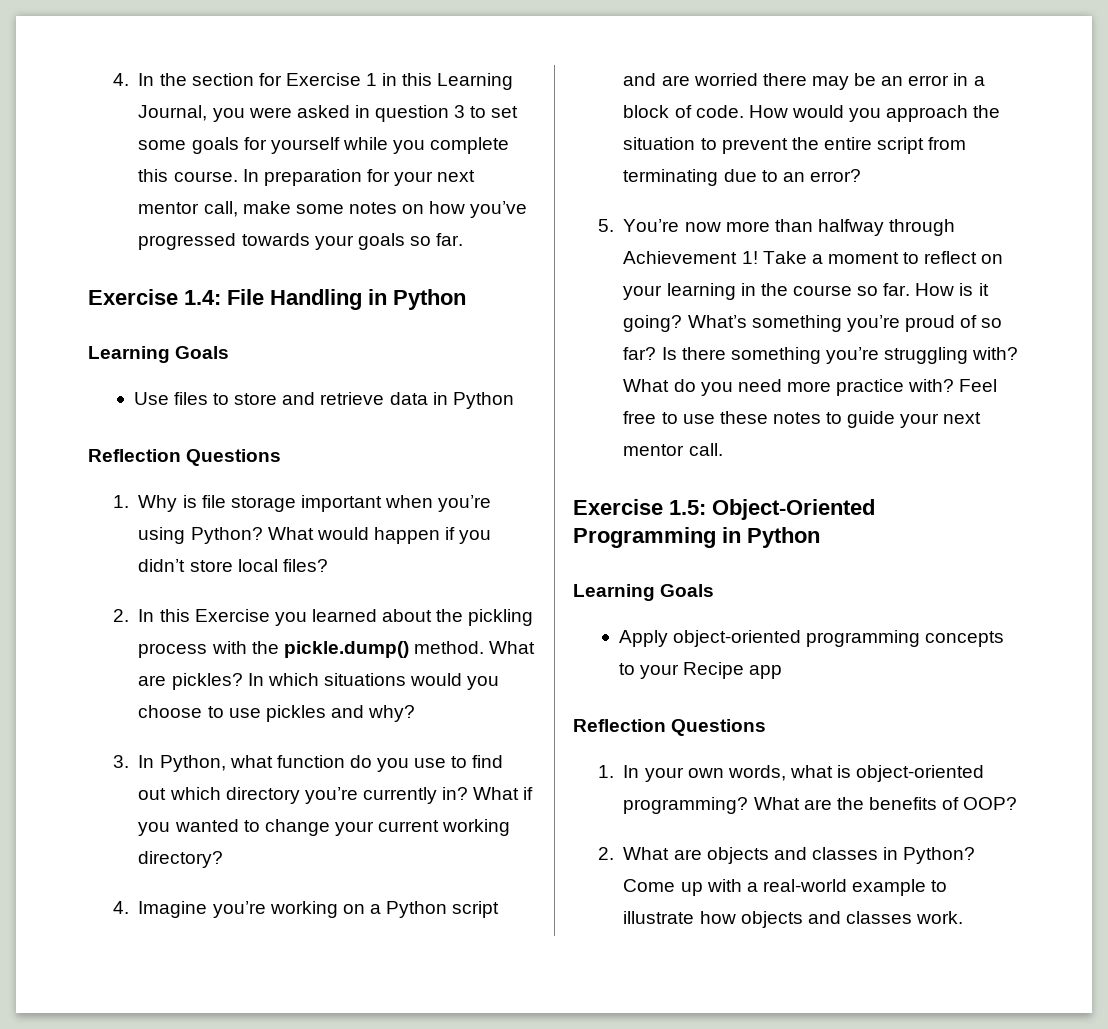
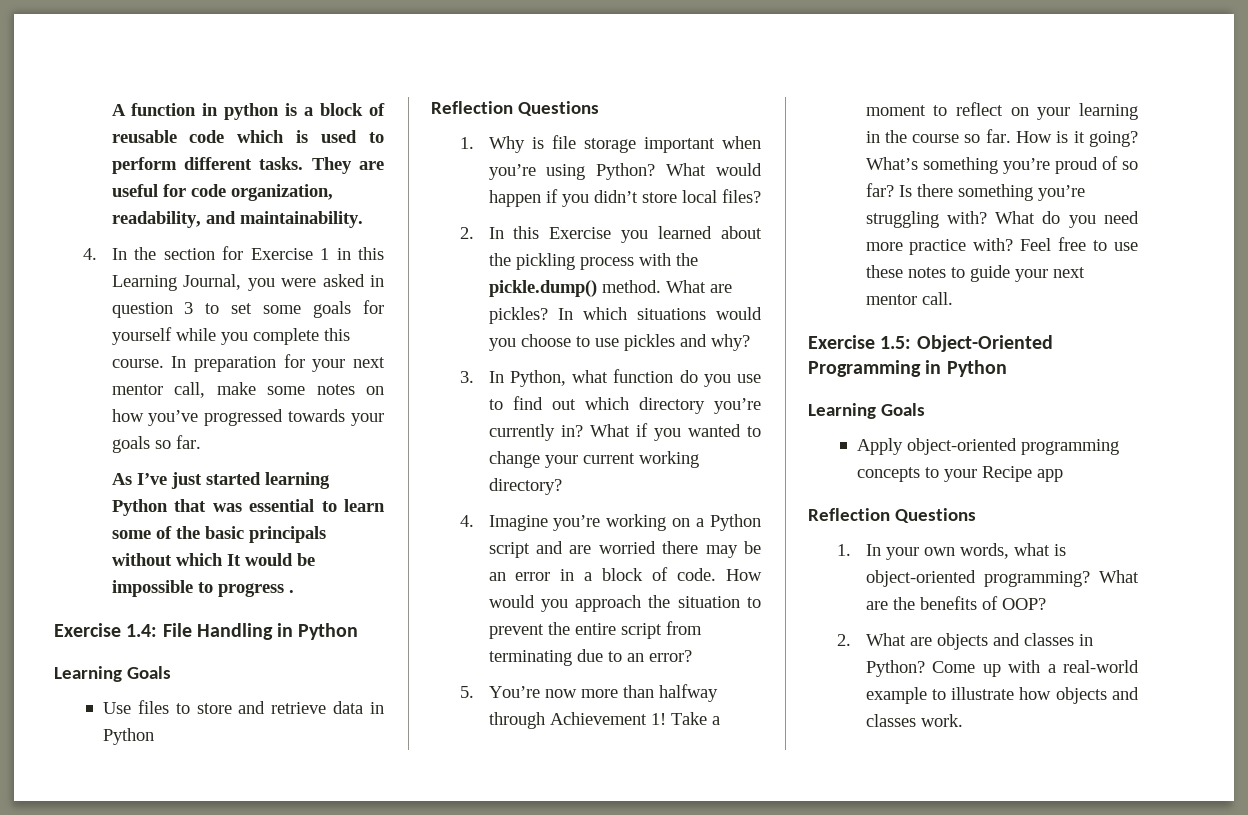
+ A function in python is a block of reusable code which is used to perform different tasks. They are useful for code organization, readability, and maintainability.
+ As I’ve just started learning Python that was essential to learn some of the basic principals without which It would be impossible to progress .

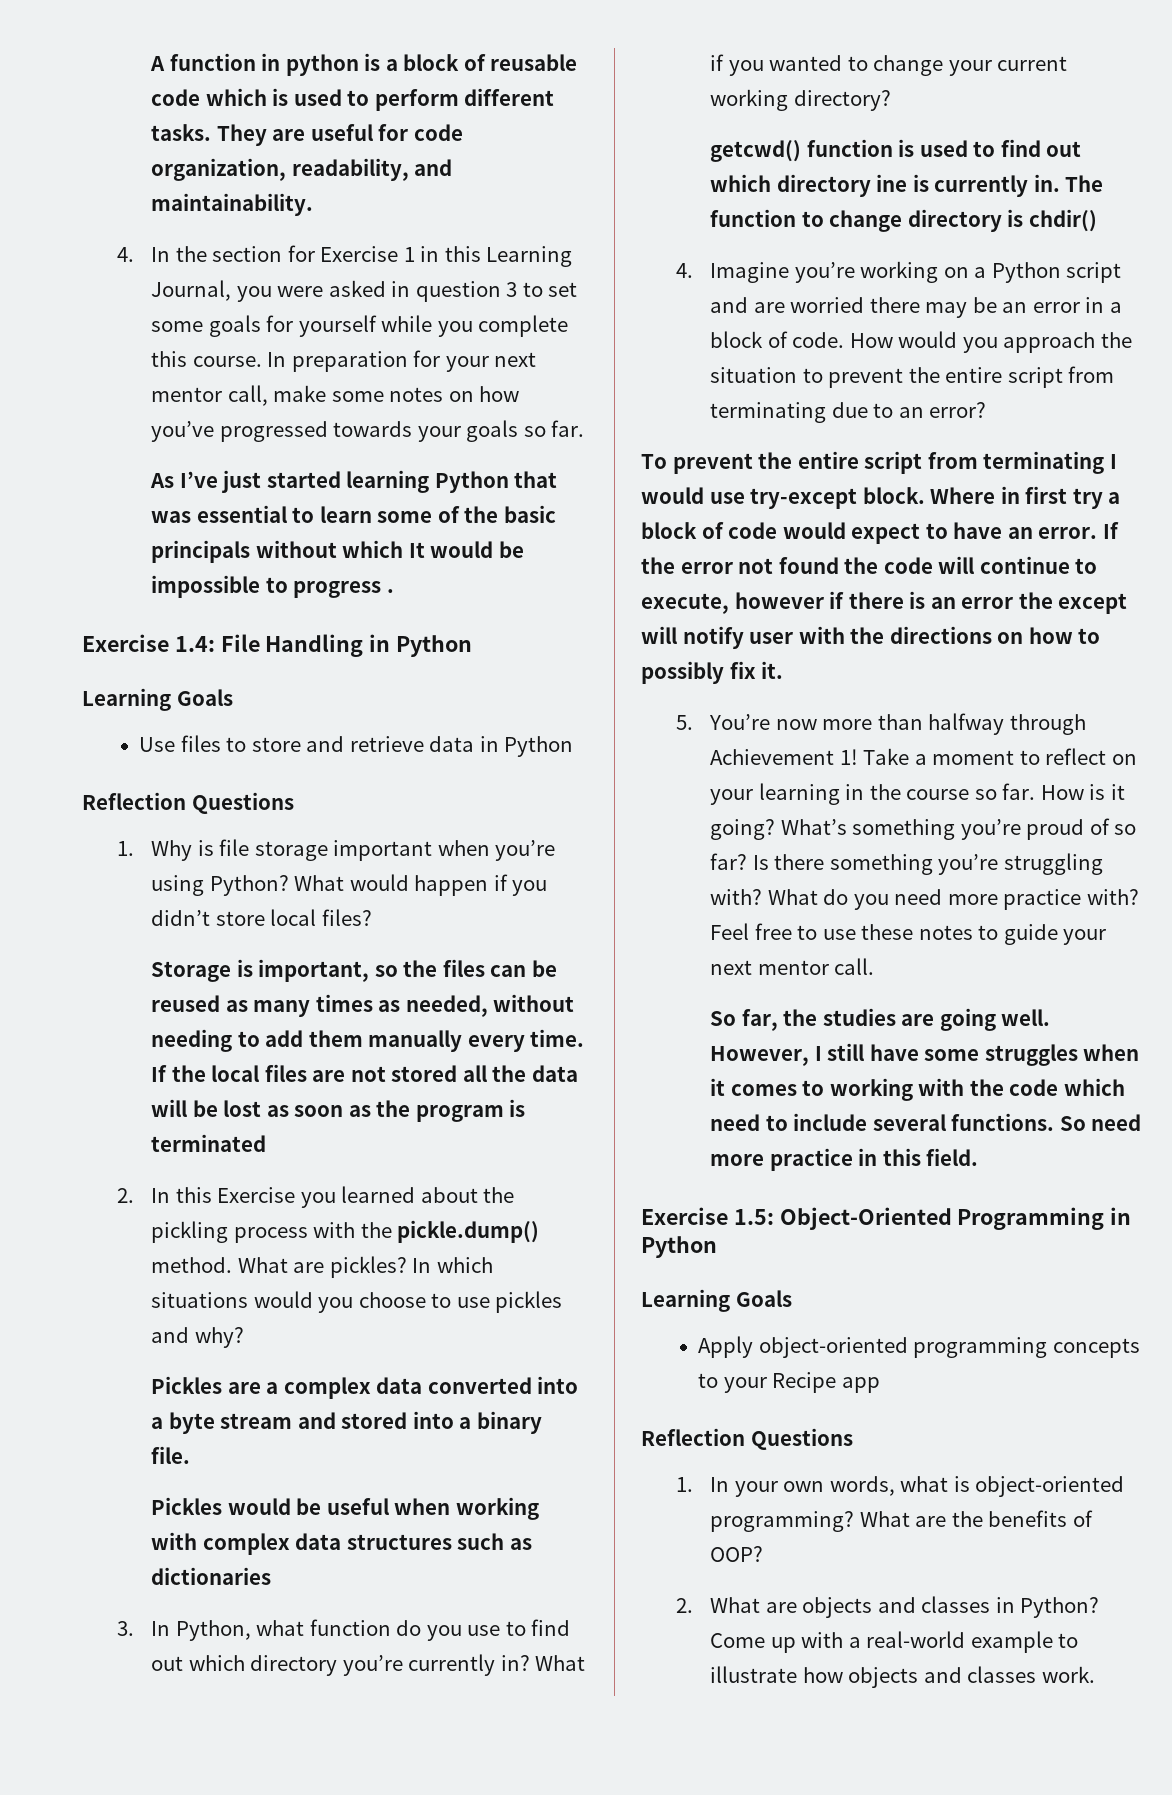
+ Storage is important, so the files can be reused as many times as needed, without needing to add them manually every time. If the local files are not stored all the data will be lost as soon as the program is terminated
+ Pickles are a complex data converted into a byte stream and stored into a binary file.
+ Pickles would be useful when working with complex data structures such as dictionaries
+ getcwd() function is used to find out which directory ine is currently in. The function to change directory is chdir()
+ To prevent the entire script from terminating I would use try-except block. Where in first try a block of code would expect to have an error. If the error not found the code will continue to execute, however if there is an error the except will notify user with the directions on how to possibly fix it.
+ So far, the studies are going well. However, I still have some struggles when it comes to working with the code which need to include several functions. So need more practice in this field.

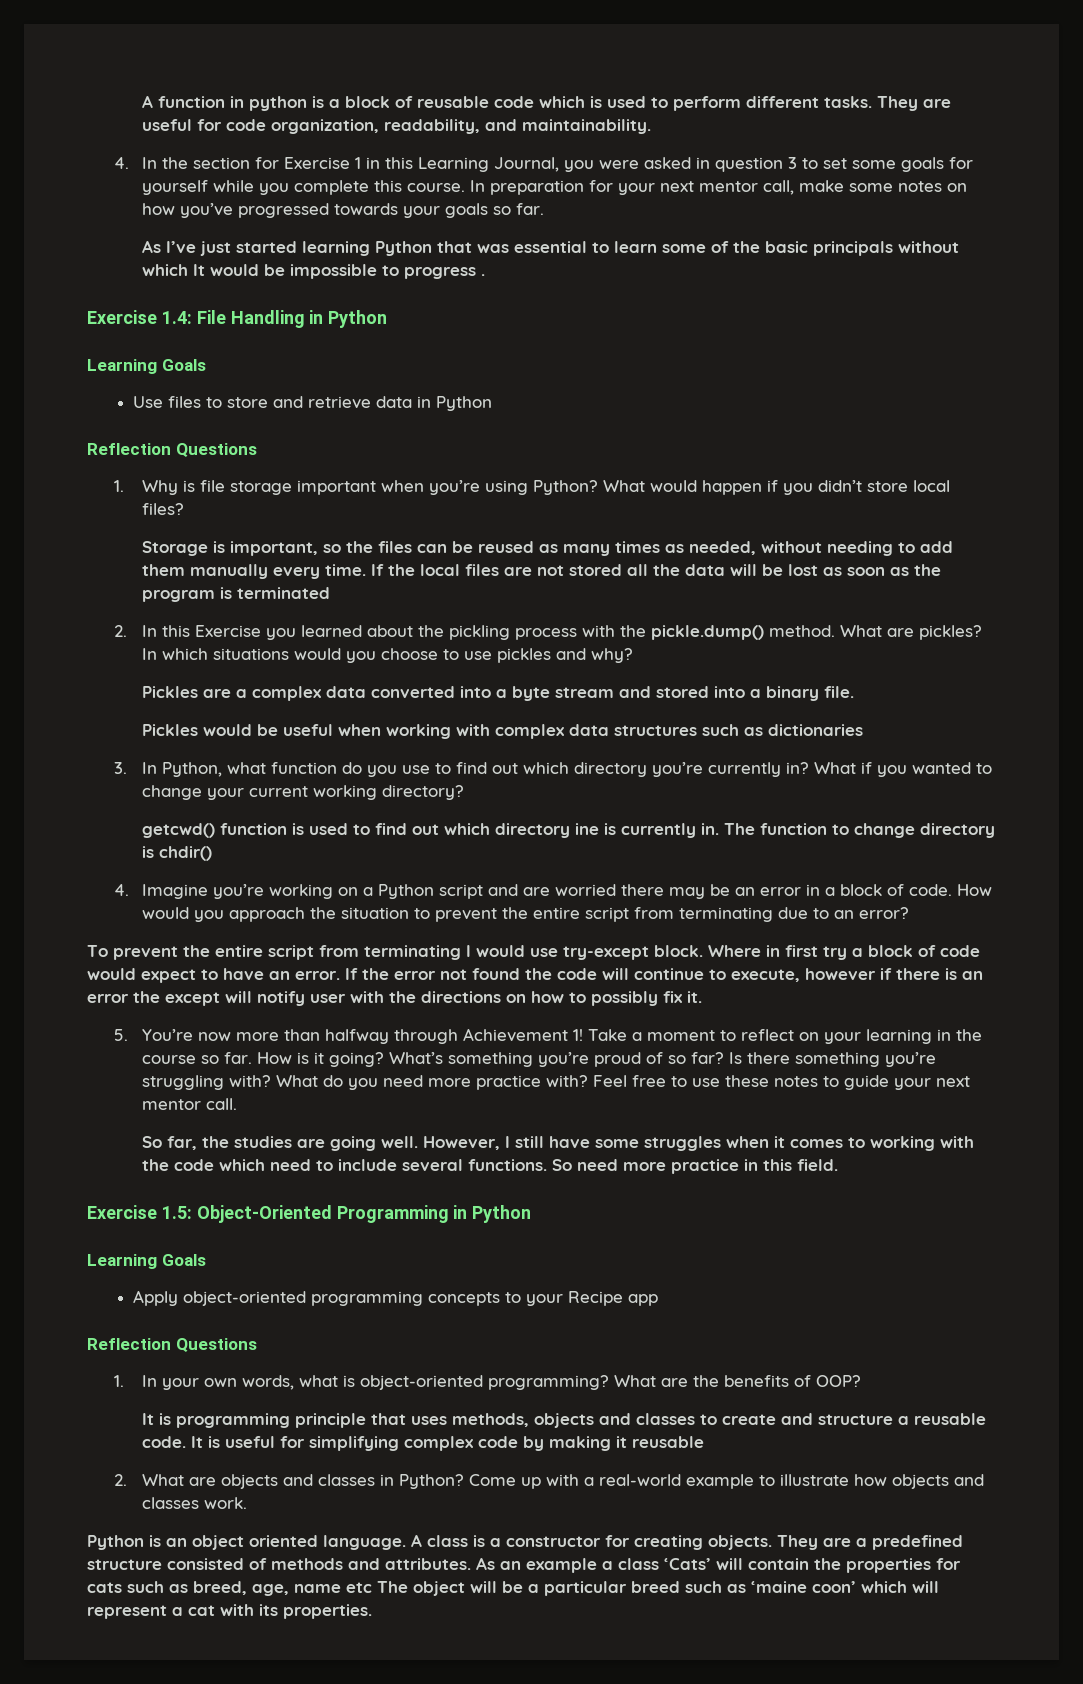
+ It is programming principle that uses methods, objects and classes to create and structure a reusable code. It is useful for simplifying complex code by making it reusable
+ Python is an object oriented language. A class is a constructor for creating objects. They are a predefined structure consisted of methods and attributes. As an example a class ‘Cats’ will contain the properties for cats such as breed, age, name etc The object will be a particular breed such as ‘maine coon’ which will represent a cat with its properties.

